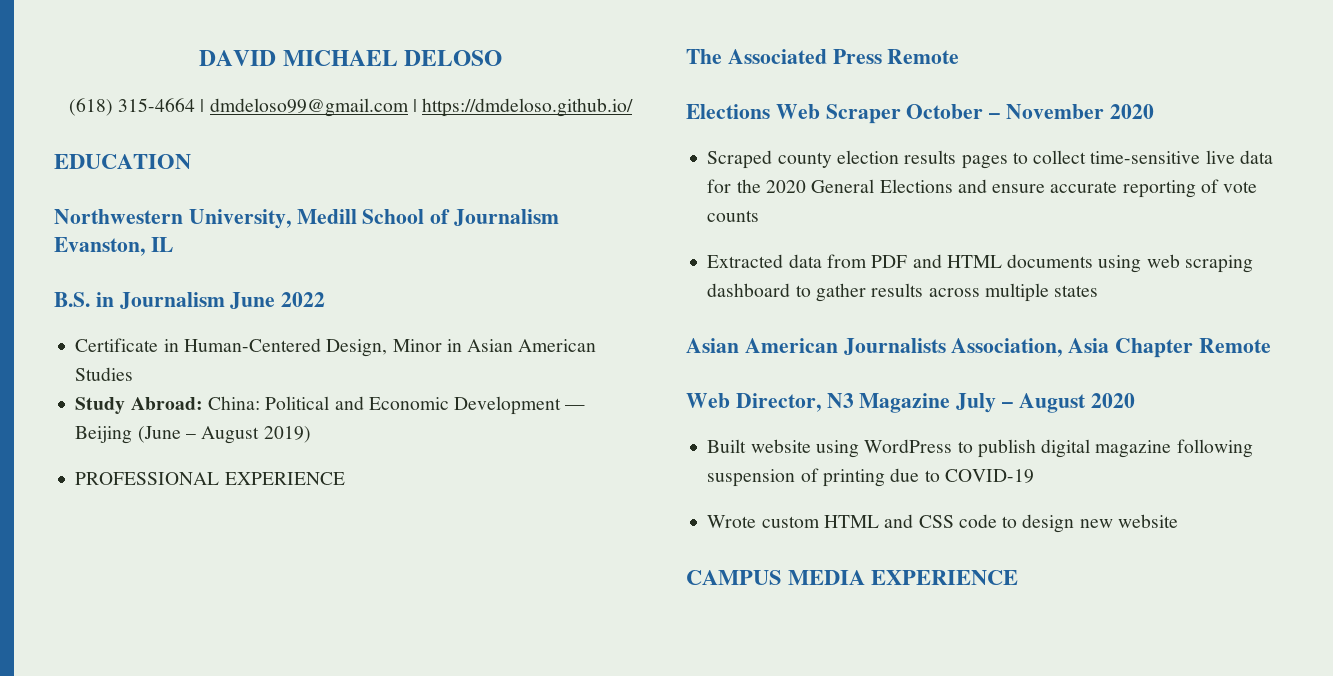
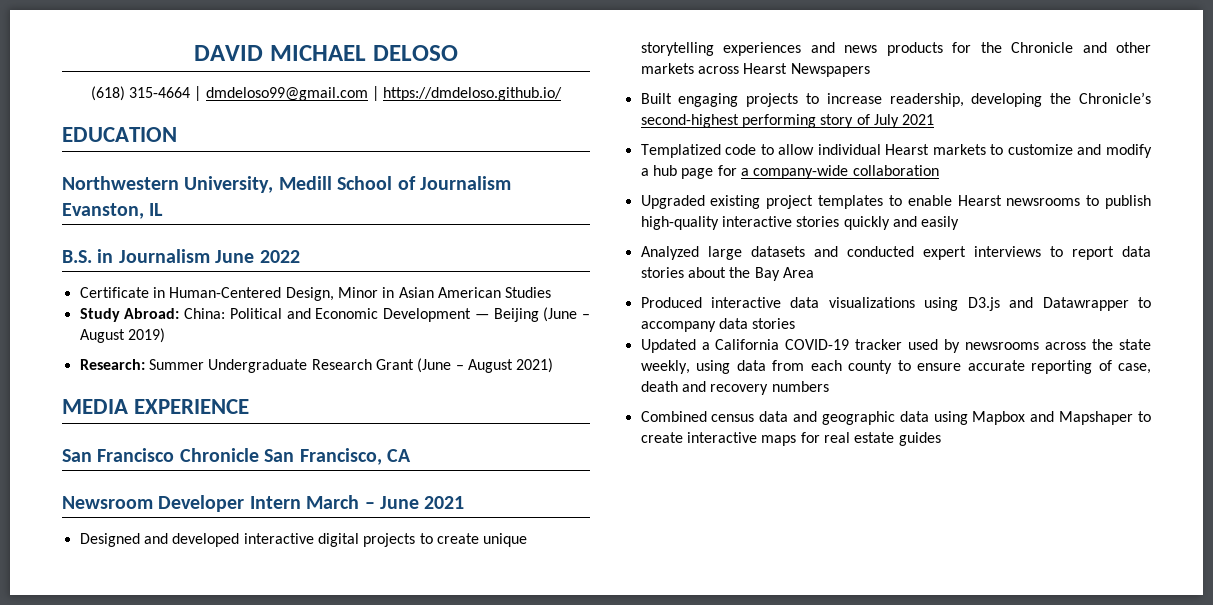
- PROFESSIONAL EXPERIENCE
- The Associated Press Remote
- Elections Web Scraper October – November 2020
- Scraped county election results pages to collect time-sensitive live data for the 2020 General Elections and ensure accurate reporting of vote counts
- Extracted data from PDF and HTML documents using web scraping dashboard to gather results across multiple states
- Asian American Journalists Association, Asia Chapter Remote
- Web Director, N3 Magazine July – August 2020
- Built website using WordPress to publish digital magazine following suspension of printing due to COVID-19
- Wrote custom HTML and CSS code to design new website
- CAMPUS MEDIA EXPERIENCE
+ Research: Summer Undergraduate Research Grant (June – August 2021)
+ MEDIA EXPERIENCE
+ San Francisco Chronicle San Francisco, CA
+ Newsroom Developer Intern March – June 2021
+ Designed and developed interactive digital projects to create unique storytelling experiences and news products for the Chronicle and other markets across Hearst Newspapers
+ Built engaging projects to increase readership, developing the Chronicle’s second-highest performing story of July 2021
+ Templatized code to allow individual Hearst markets to customize and modify a hub page for a company-wide collaboration
+ Upgraded existing project templates to enable Hearst newsrooms to publish high-quality interactive stories quickly and easily
+ Analyzed large datasets and conducted expert interviews to report data stories about the Bay Area
+ Produced interactive data visualizations using D3.js and Datawrapper to accompany data stories
+ Updated a California COVID-19 tracker used by newsrooms across the state weekly, using data from each county to ensure accurate reporting of case, death and recovery numbers
+ Combined census data and geographic data using Mapbox and Mapshaper to create interactive maps for real estate guides

